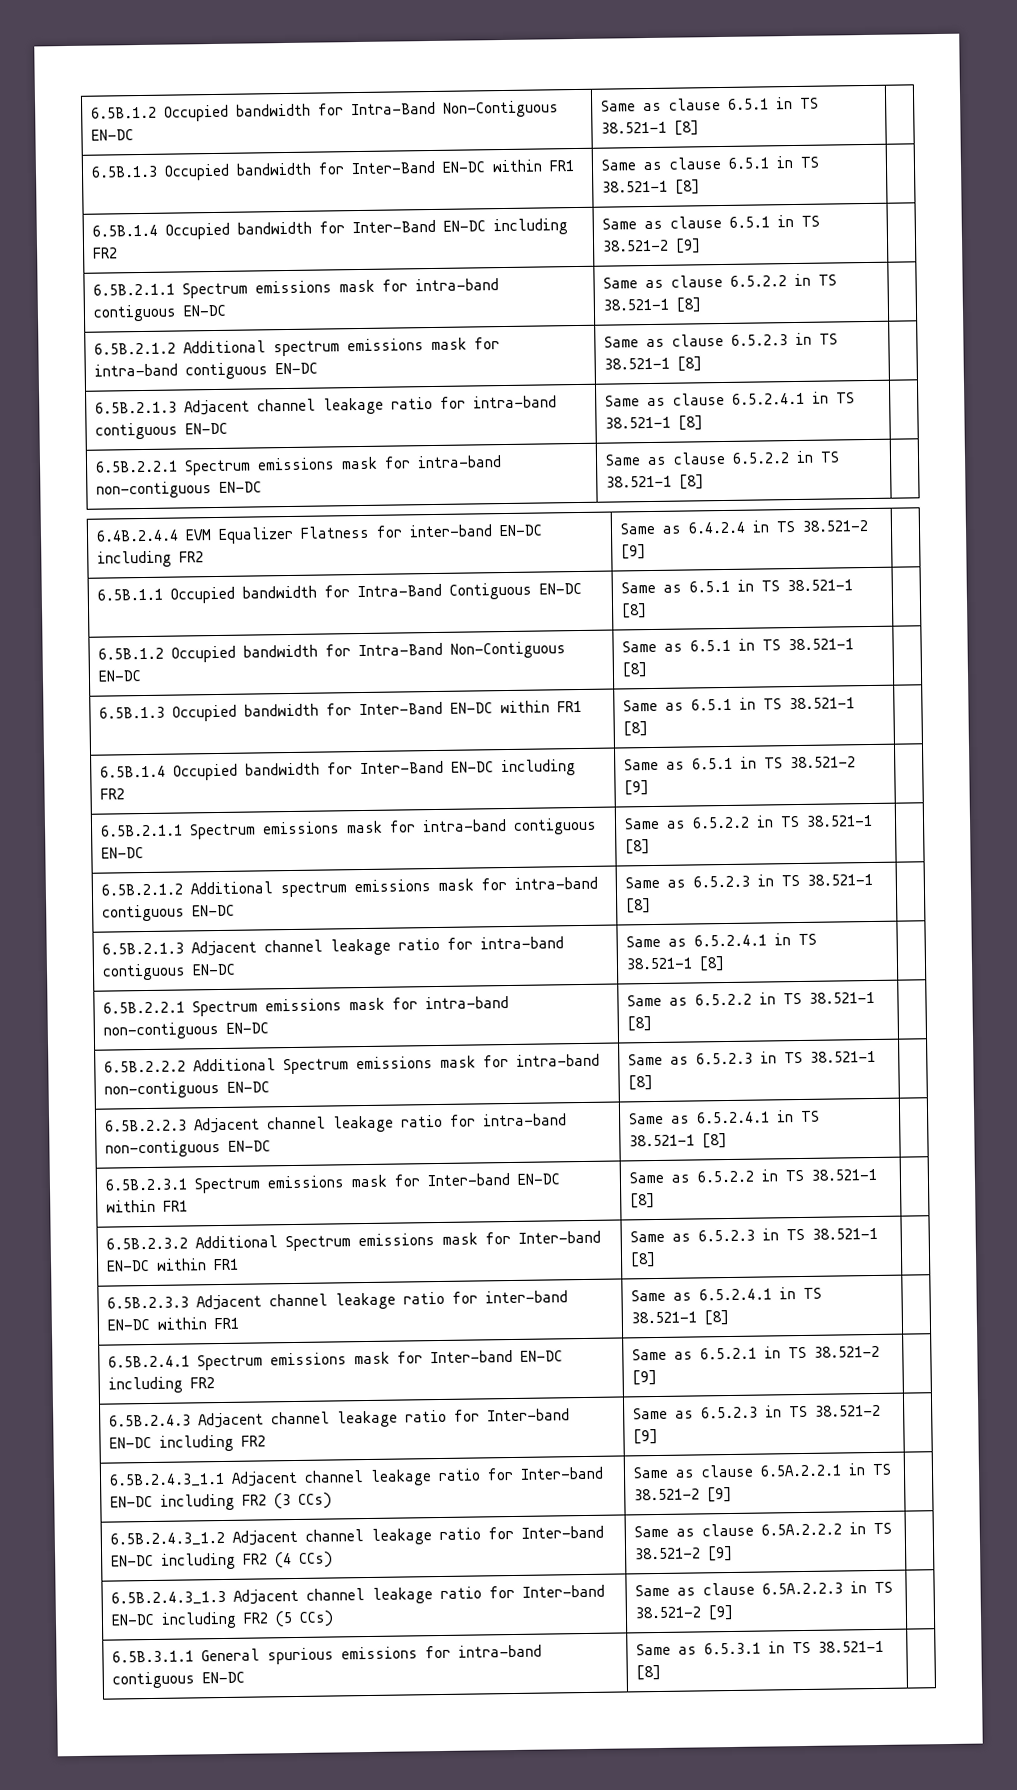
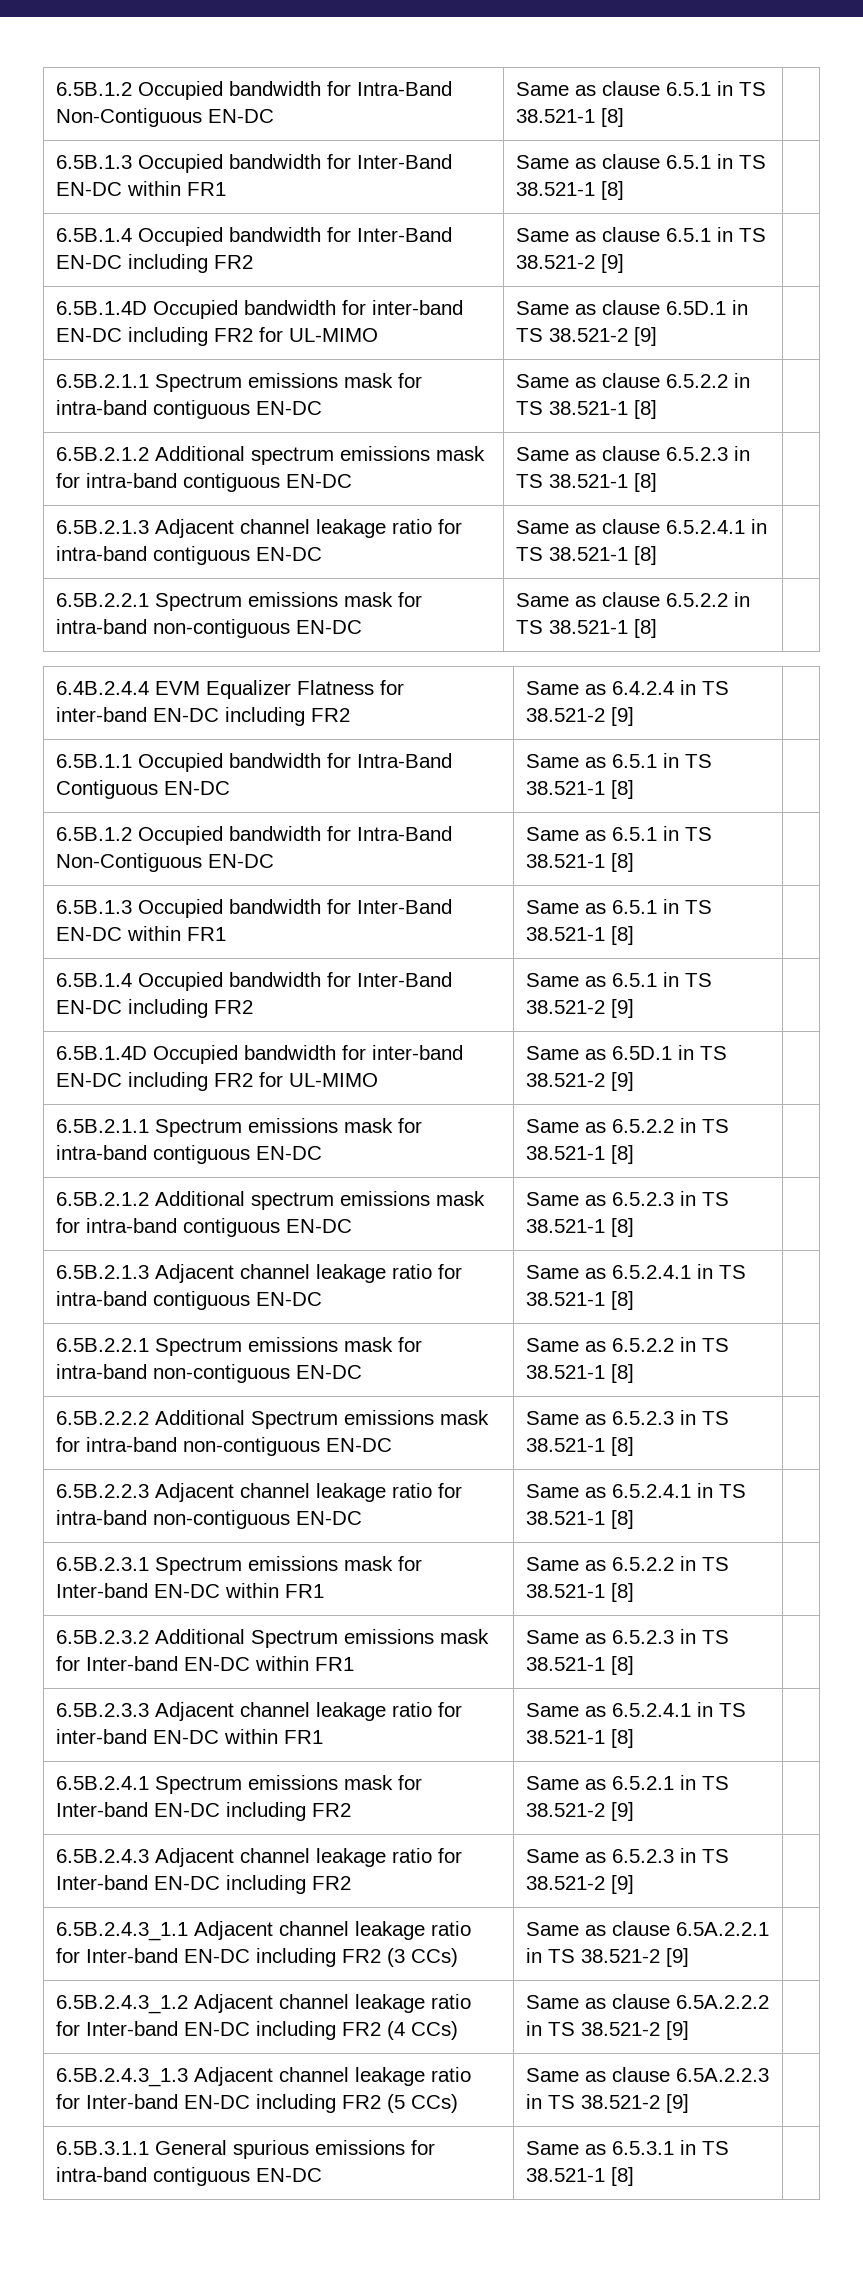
+ 6.5B.1.4D Occupied bandwidth for inter-band EN-DC including FR2 for UL-MIMO | Same as clause 6.5D.1 in TS 38.521-2 [9] |
+ 6.5B.1.4D Occupied bandwidth for inter-band EN-DC including FR2 for UL-MIMO | Same as 6.5D.1 in TS 38.521-2 [9] |

